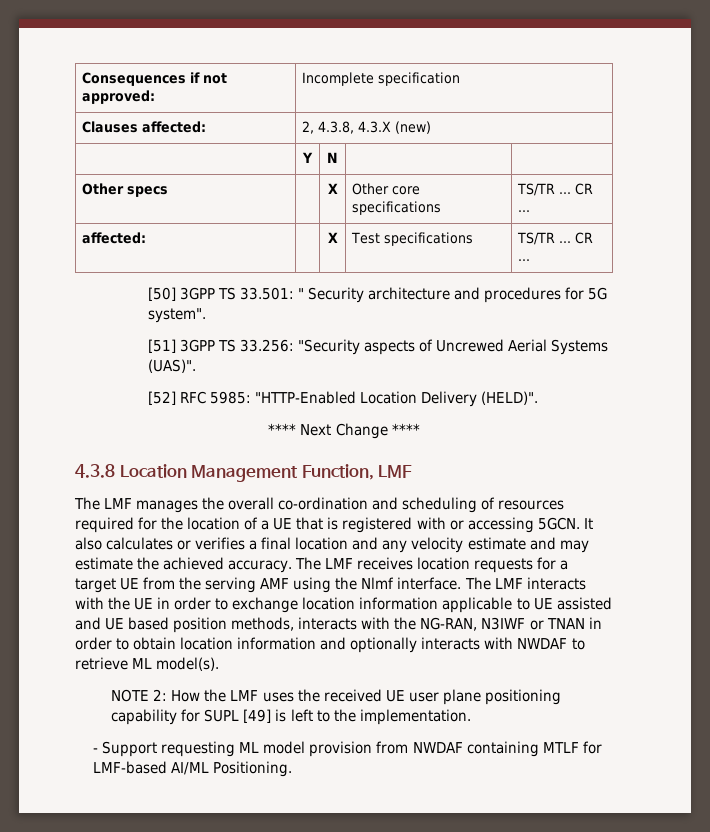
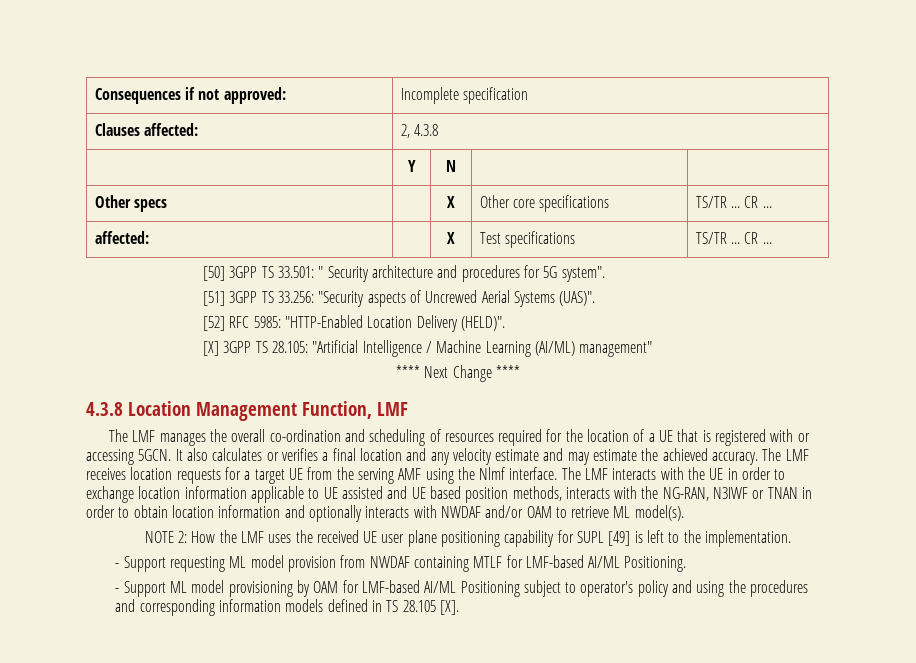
- Clauses affected: | 2, 4.3.8, 4.3.X (new)
+ Clauses affected: | 2, 4.3.8
+ [X] 3GPP TS 28.105: "Artificial Intelligence / Machine Learning (AI/ML) management"
- The LMF interacts with the UE in order to exchange location information applicable to UE assisted and UE based position methods, interacts with the NG-RAN, N3IWF or TNAN in order to obtain location information and optionally interacts with NWDAF to retrieve ML model(s).
+ The LMF interacts with the UE in order to exchange location information applicable to UE assisted and UE based position methods, interacts with the NG-RAN, N3IWF or TNAN in order to obtain location information and optionally interacts with NWDAF and/or OAM to retrieve ML model(s).
+ - Support ML model provisioning by OAM for LMF-based AI/ML Positioning subject to operator's policy and using the procedures and corresponding information models defined in TS 28.105 [X].

